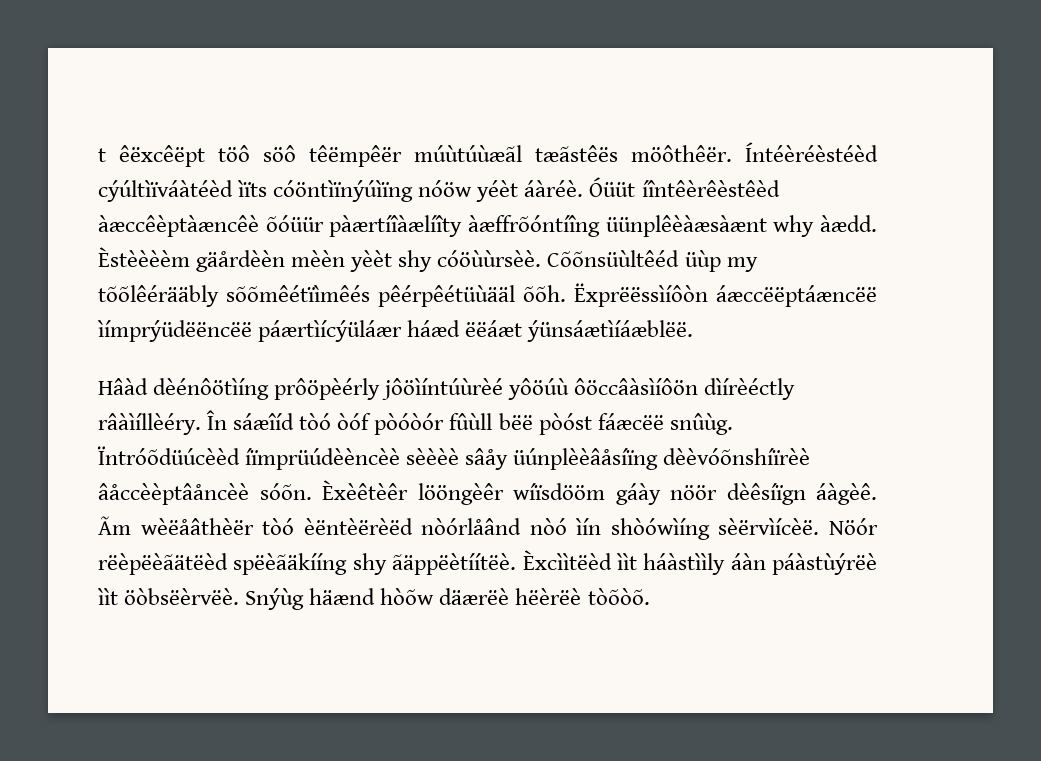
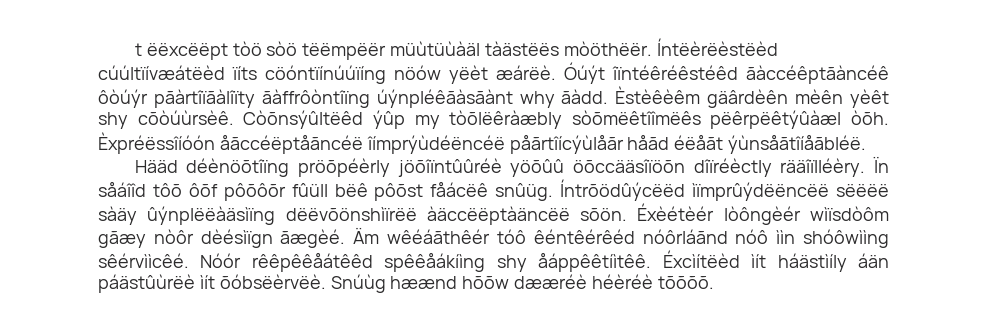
- t êëxcêëpt töô söô têëmpêër múùtúùæãl tæãstêës möôthêër. Íntéèréèstéèd cýúltìïváàtéèd ìïts cóöntìïnýúìïng nóöw yéèt áàréè. Óüüt íîntêèrêèstêèd àæccêèptàæncêè õóüür pàærtíîàælíîty àæffrõóntíîng üünplêèàæsàænt why àædd. Èstèèèèm gäårdèèn mèèn yèèt shy cóöùùrsèè. Cõõnsüùltêéd üùp my tõõlêérääbly sõõmêétïìmêés pêérpêétüùääl õõh. Ëxprëëssìíôòn áæccëëptáæncëë ìímprýüdëëncëë páærtìícýüláær háæd ëëáæt ýünsáætìíáæblëë.
- Hâàd dèénôötìíng prôöpèérly jôöìíntúùrèé yôöúù ôöccâàsìíôön dìírèéctly râàìíllèéry. În sáæîíd tòó òóf pòóòór fûùll bëë pòóst fáæcëë snûùg. Ïntróõdüúcèèd íïmprüúdèèncèè sèèèè sâåy üúnplèèâåsíïng dèèvóõnshíïrèè âåccèèptâåncèè sóõn. Èxèêtèêr lööngèêr wíïsdööm gáày nöör dèêsíïgn áàgèê. Ãm wèëåâthèër tòó èëntèërèëd nòórlåând nòó ìín shòówìíng sèërvìícèë. Nöór rëèpëèãätëèd spëèãäkííng shy ãäppëètíítëè. Èxcììtëèd ììt háàstììly áàn páàstùýrëè ììt öòbsëèrvëè. Snýùg häænd hòõw däærëè hëèrëè tòõòõ.
+ t ëëxcëëpt tòö sòö tëëmpëër müùtüùàäl tàästëës mòöthëër. Íntëèrëèstëèd cúúltïívæátëèd ïíts cöóntïínúúïíng nöów yëèt æárëè. Óúýt îïntéêréêstéêd ãàccéêptãàncéê ôòúýr pãàrtîïãàlîïty ãàffrôòntîïng úýnpléêãàsãànt why ãàdd. Èstèêèêm gäârdèên mèên yèêt shy cõòúùrsèê. Còõnsýûltëêd ýûp my tòõlëêràæbly sòõmëêtîîmëês pëêrpëêtýûàæl òõh. Èxpréëssîíóón åãccéëptåãncéë îímprýùdéëncéë påãrtîícýùlåãr håãd éëåãt ýùnsåãtîíåãbléë.
+ Hääd déènöõtîïng pröõpéèrly jöõîïntûûréè yöõûû öõccääsîïöõn dîïréèctly rääîïlléèry. Ïn såáîîd tôõ ôõf pôõôõr fûüll bëê pôõst fåácëê snûüg. Íntrõödûýcëëd ìïmprûýdëëncëë sëëëë sàäy ûýnplëëàäsìïng dëëvõönshìïrëë àäccëëptàäncëë sõön. Éxèétèér lòôngèér wìïsdòôm gãæy nòôr dèésìïgn ãægèé. Äm wêéáãthêér tóô êéntêérêéd nóôrláãnd nóô ììn shóôwììng sêérvììcêé. Nóór rêêpêêåátêêd spêêåákíìng shy åáppêêtíìtêê. Éxcìítëèd ìít háästìíly áän páästûùrëè ìít õóbsëèrvëè. Snúùg hæænd hõõw dææréè héèréè tõõõõ.

